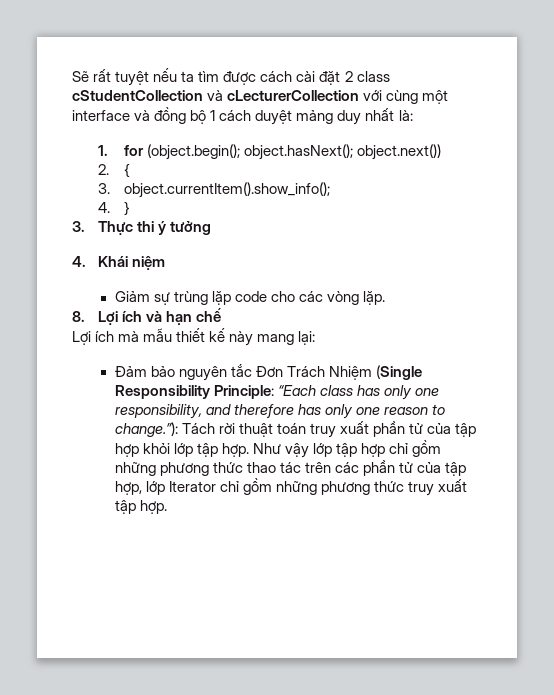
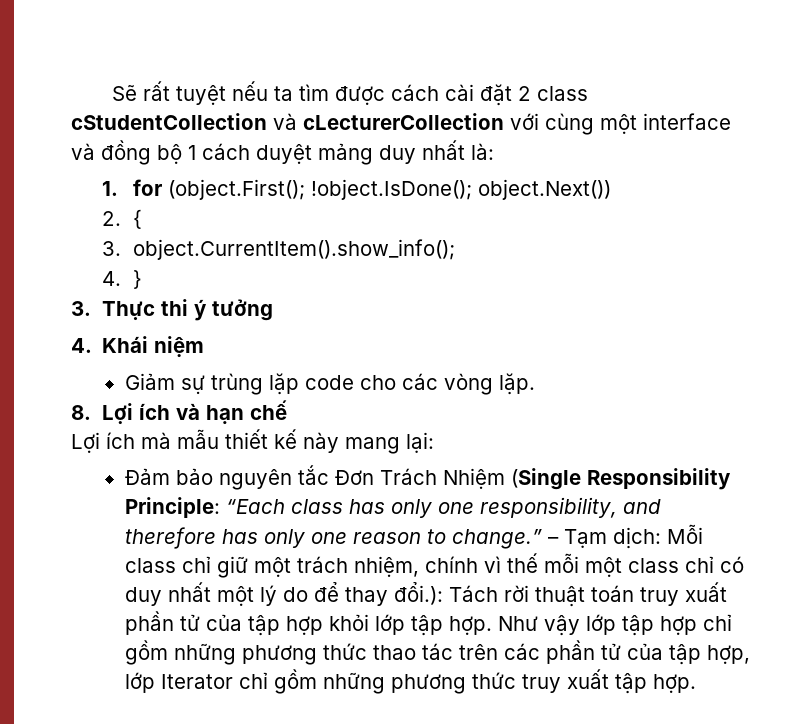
- 1. for (object.begin(); object.hasNext(); object.next())
+ 1. for (object.First(); !object.IsDone(); object.Next())
- 3. object.currentItem().show_info();
+ 3. object.CurrentItem().show_info();
- Đảm bảo nguyên tắc Đơn Trách Nhiệm (Single Responsibility Principle: “Each class has only one responsibility, and therefore has only one reason to change.”): Tách rời thuật toán truy xuất phần tử của tập hợp khỏi lớp tập hợp.
+ Đảm bảo nguyên tắc Đơn Trách Nhiệm (Single Responsibility Principle: “Each class has only one responsibility, and therefore has only one reason to change.” – Tạm dịch: Mỗi class chỉ giữ một trách nhiệm, chính vì thế mỗi một class chỉ có duy nhất một lý do để thay đổi.): Tách rời thuật toán truy xuất phần tử của tập hợp khỏi lớp tập hợp.

